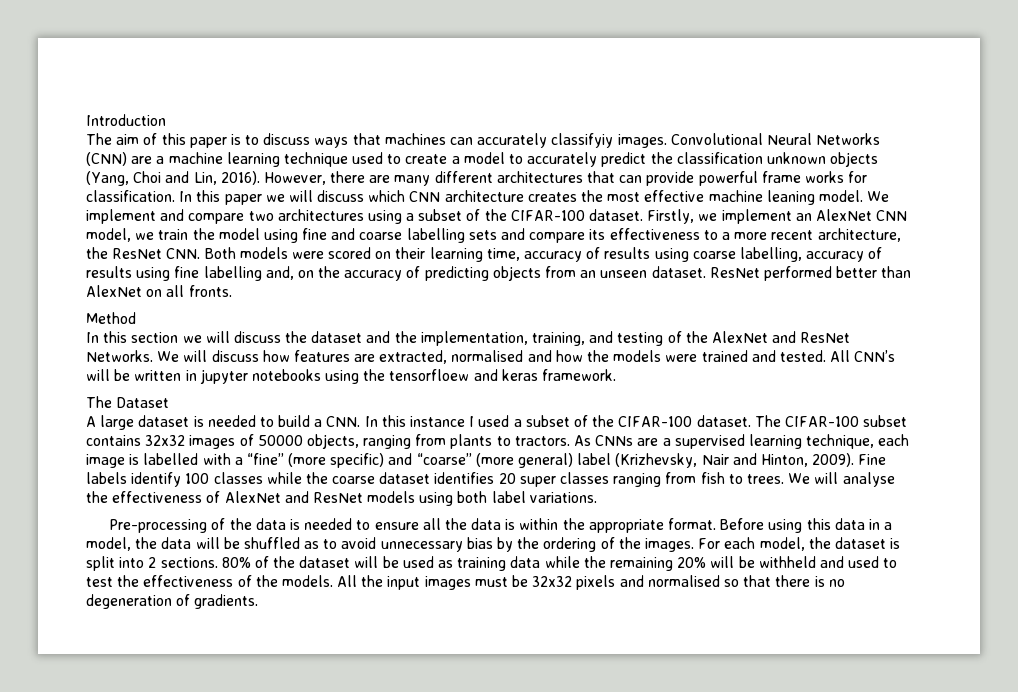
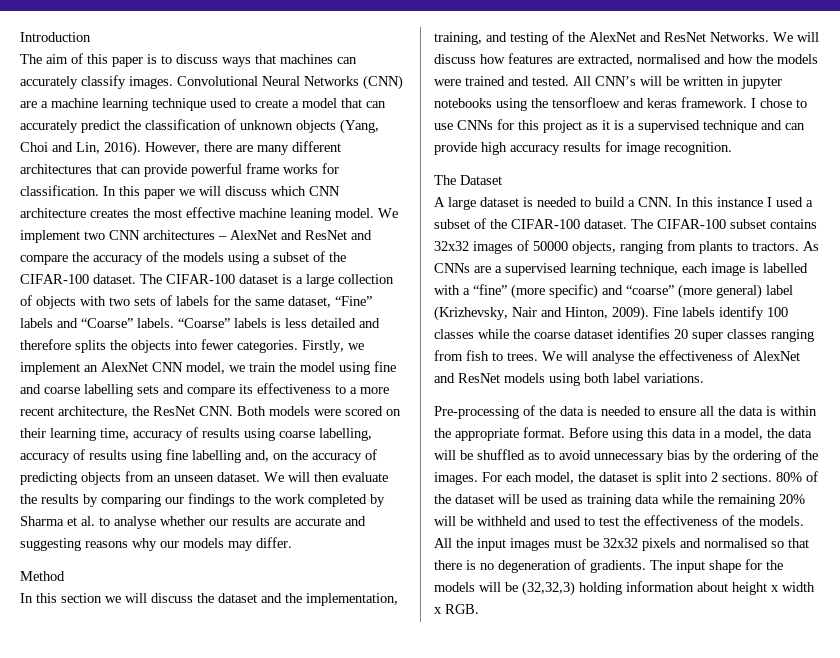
- The aim of this paper is to discuss ways that machines can accurately classifyiy images.
+ The aim of this paper is to discuss ways that machines can accurately classify images.
- Convolutional Neural Networks (CNN) are a machine learning technique used to create a model to accurately predict the classification unknown objects (Yang, Choi and Lin, 2016).
+ Convolutional Neural Networks (CNN) are a machine learning technique used to create a model that can accurately predict the classification of unknown objects (Yang, Choi and Lin, 2016).
- We implement and compare two architectures using a subset of the CIFAR-100 dataset.
+ We implement two CNN architectures – AlexNet and ResNet and compare the accuracy of the models using a subset of the CIFAR-100 dataset.
+ The CIFAR-100 dataset is a large collection of objects with two sets of labels for the same dataset, “Fine” labels and “Coarse” labels. “Coarse” labels is less detailed and therefore splits the objects into fewer categories.
- ResNet performed better than AlexNet on all fronts.
+ We will then evaluate the results by comparing our findings to the work completed by Sharma et al. to analyse whether our results are accurate and suggesting reasons why our models may differ.
+ I chose to use CNNs for this project as it is a supervised technique and can provide high accuracy results for image recognition.
+ The input shape for the models will be (32,32,3) holding information about height x width x RGB.

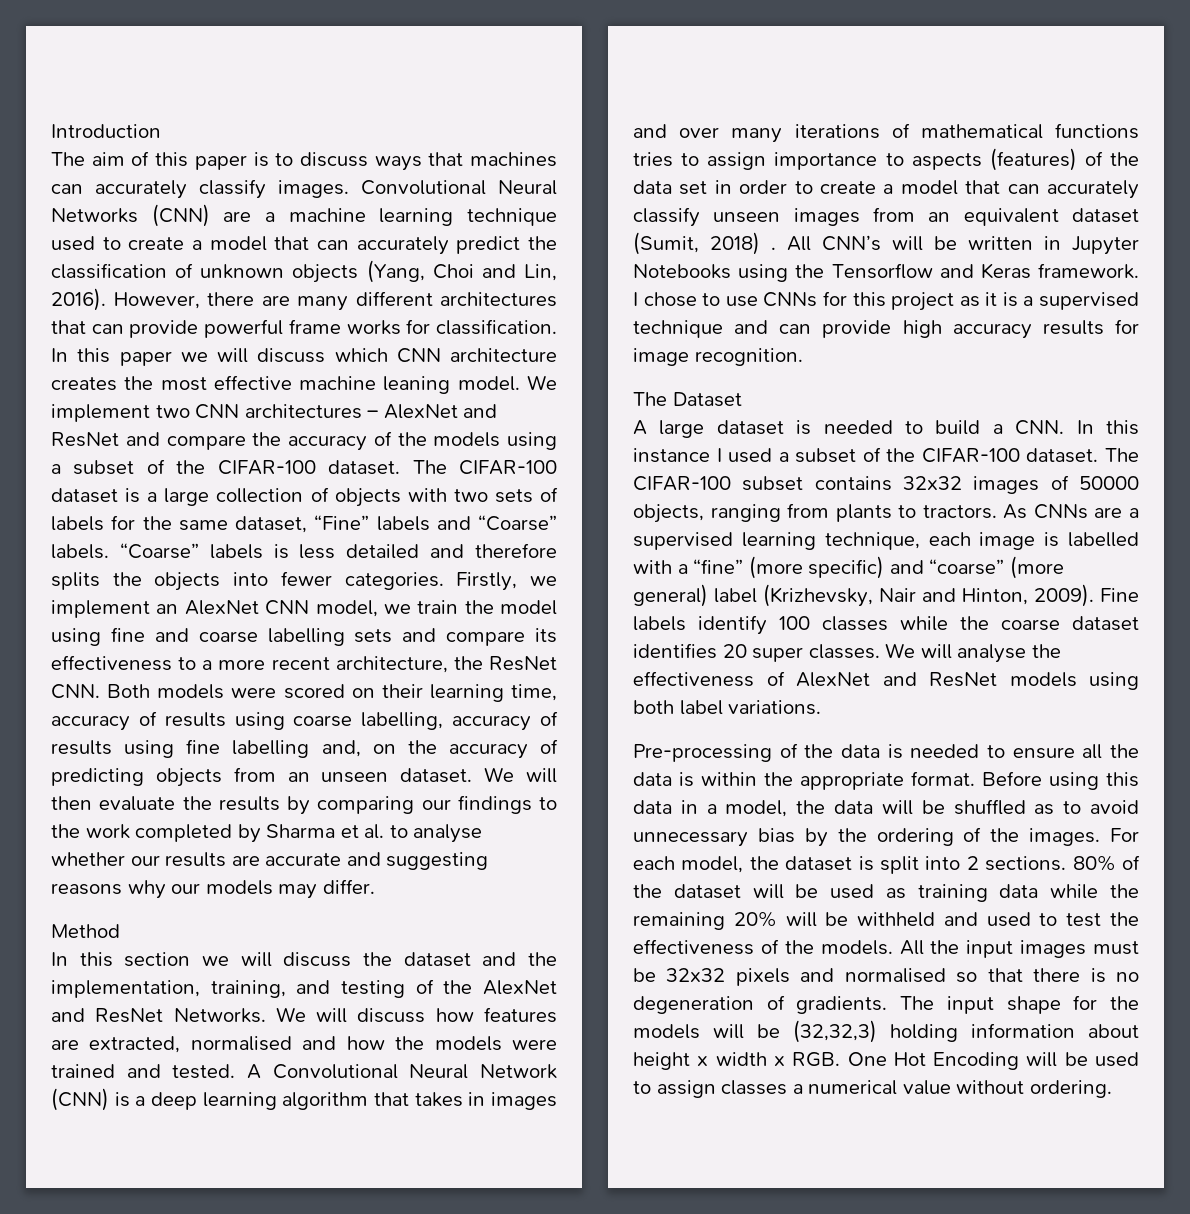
+ A Convolutional Neural Network (CNN) is a deep learning algorithm that takes in images and over many iterations of mathematical functions tries to assign importance to aspects (features) of the data set in order to create a model that can accurately classify unseen images from an equivalent dataset (Sumit, 2018) .
- All CNN’s will be written in jupyter notebooks using the tensorfloew and keras framework.
+ All CNN’s will be written in Jupyter Notebooks using the Tensorflow and Keras framework.
- Fine labels identify 100 classes while the coarse dataset identifies 20 super classes ranging from fish to trees.
+ Fine labels identify 100 classes while the coarse dataset identifies 20 super classes.
- The input shape for the models will be (32,32,3) holding information about height x width x RGB.
+ The input shape for the models will be (32,32,3) holding information about height x width x RGB. One Hot Encoding will be used to assign classes a numerical value without ordering.

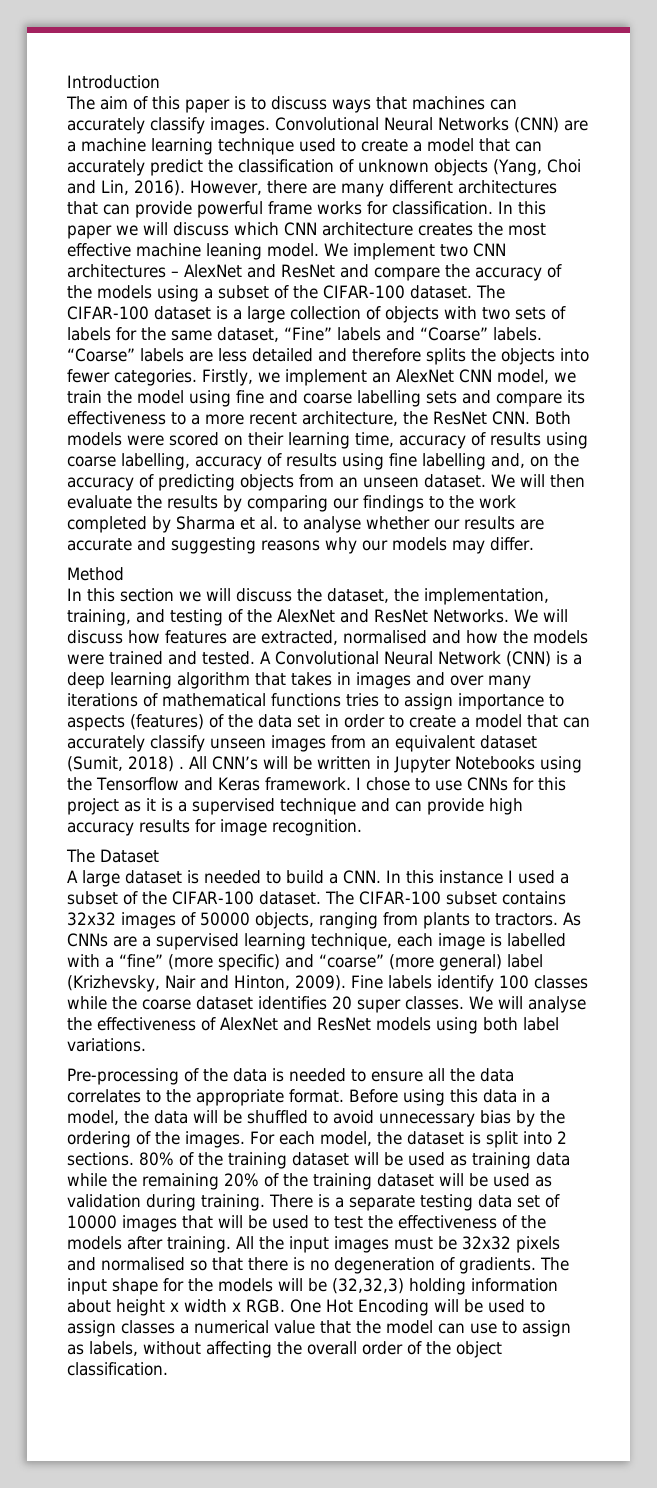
- “Coarse” labels is less detailed and therefore splits the objects into fewer categories.
+ “Coarse” labels are less detailed and therefore splits the objects into fewer categories.
- In this section we will discuss the dataset and the implementation, training, and testing of the AlexNet and ResNet Networks.
+ In this section we will discuss the dataset, the implementation, training, and testing of the AlexNet and ResNet Networks.
- Pre-processing of the data is needed to ensure all the data is within the appropriate format.
+ Pre-processing of the data is needed to ensure all the data correlates to the appropriate format.
- Before using this data in a model, the data will be shuffled as to avoid unnecessary bias by the ordering of the images.
+ Before using this data in a model, the data will be shuffled to avoid unnecessary bias by the ordering of the images.
- 80% of the dataset will be used as training data while the remaining 20% will be withheld and used to test the effectiveness of the models.
+ 80% of the training dataset will be used as training data while the remaining 20% of the training dataset will be used as validation during training. There is a separate testing data set of 10000 images that will be used to test the effectiveness of the models after training.
- The input shape for the models will be (32,32,3) holding information about height x width x RGB. One Hot Encoding will be used to assign classes a numerical value without ordering.
+ The input shape for the models will be (32,32,3) holding information about height x width x RGB. One Hot Encoding will be used to assign classes a numerical value that the model can use to assign as labels, without affecting the overall order of the object classification.

